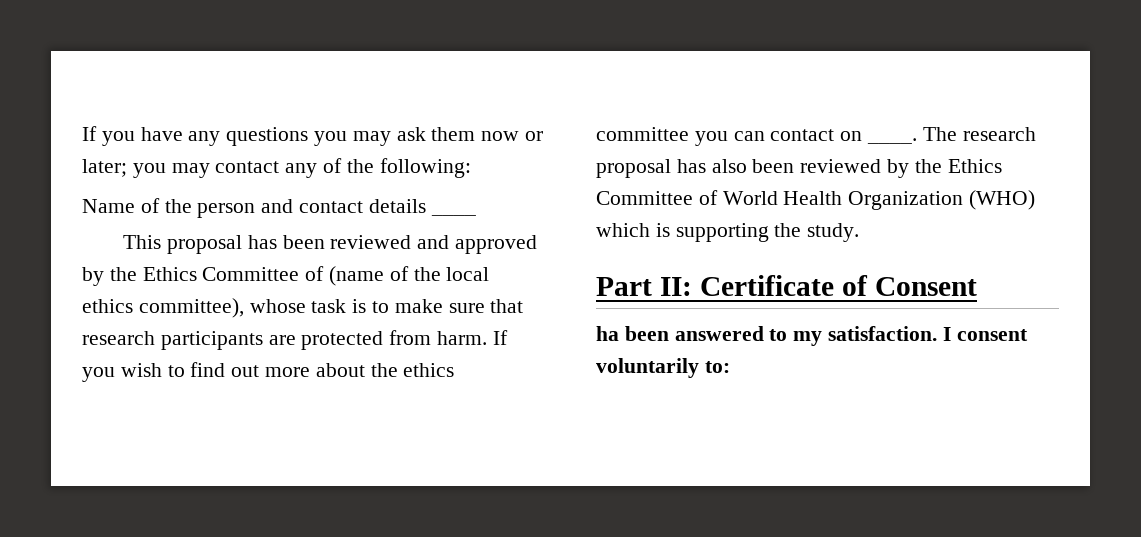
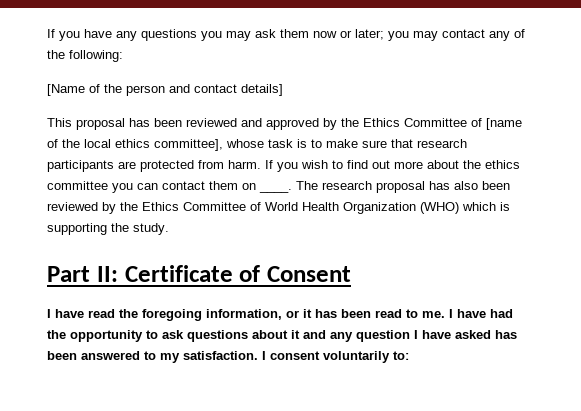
- Name of the person and contact details ____
+ [Name of the person and contact details]
- This proposal has been reviewed and approved by the Ethics Committee of (name of the local ethics committee), whose task is to make sure that research participants are protected from harm.
+ This proposal has been reviewed and approved by the Ethics Committee of [name of the local ethics committee], whose task is to make sure that research participants are protected from harm.
- If you wish to find out more about the ethics committee you can contact on ____.
+ If you wish to find out more about the ethics committee you can contact them on ____.
- ha been answered to my satisfaction.
+ I have read the foregoing information, or it has been read to me. I have had the opportunity to ask questions about it and any question I have asked has been answered to my satisfaction.

